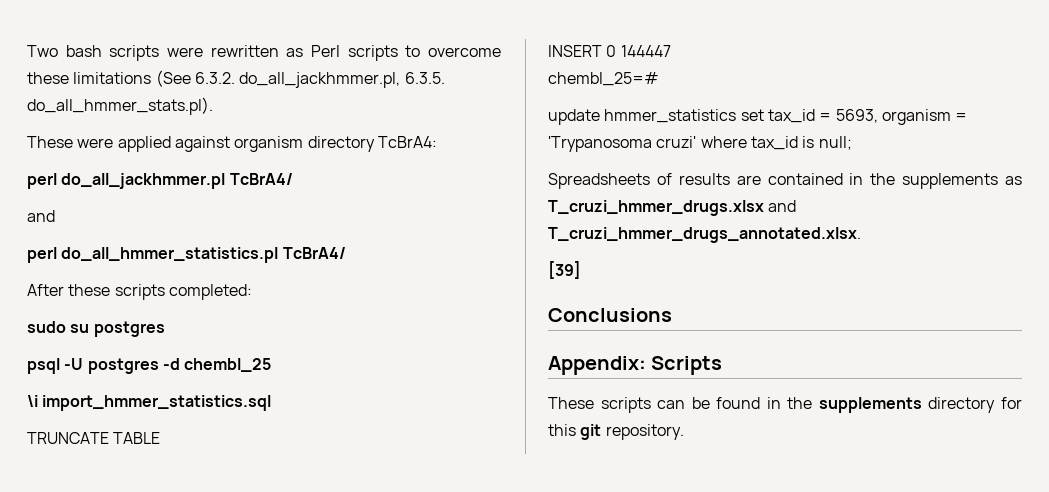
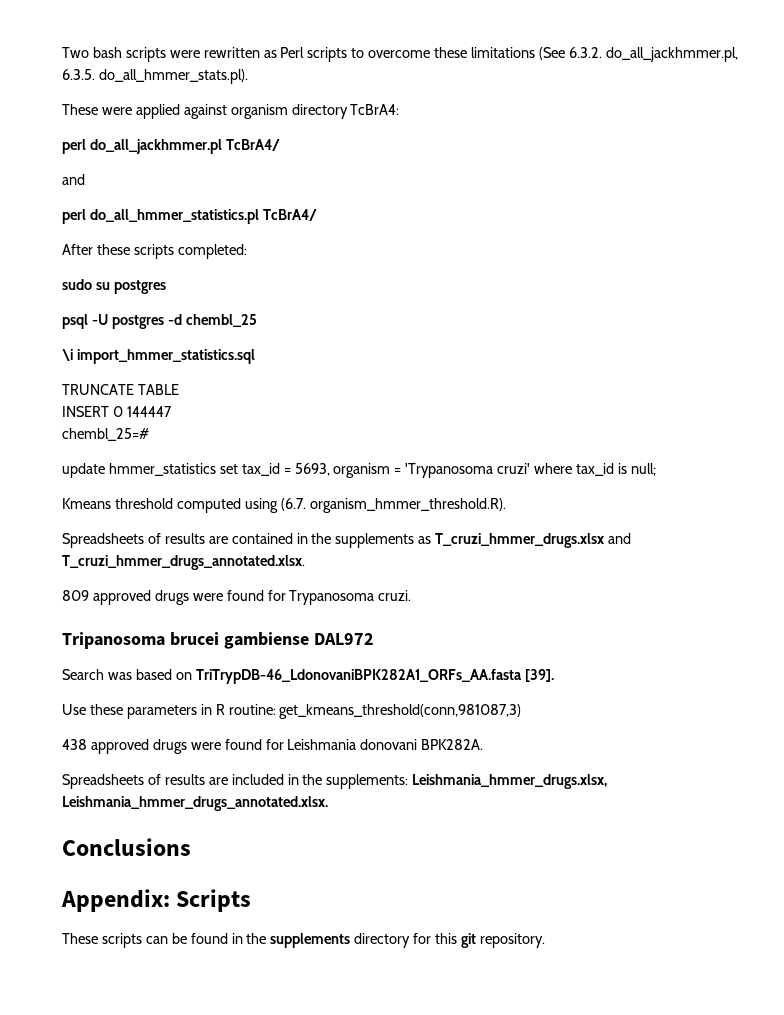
+ Kmeans threshold computed using (6.7. organism_hmmer_threshold.R).
- [39]
+ 809 approved drugs were found for Trypanosoma cruzi.
+ Tripanosoma brucei gambiense DAL972
+ Search was based on TriTrypDB-46_LdonovaniBPK282A1_ORFs_AA.fasta [39].
+ Use these parameters in R routine: get_kmeans_threshold(conn,981087,3)
+ 438 approved drugs were found for Leishmania donovani BPK282A.
+ Spreadsheets of results are included in the supplements: Leishmania_hmmer_drugs.xlsx, Leishmania_hmmer_drugs_annotated.xlsx.

